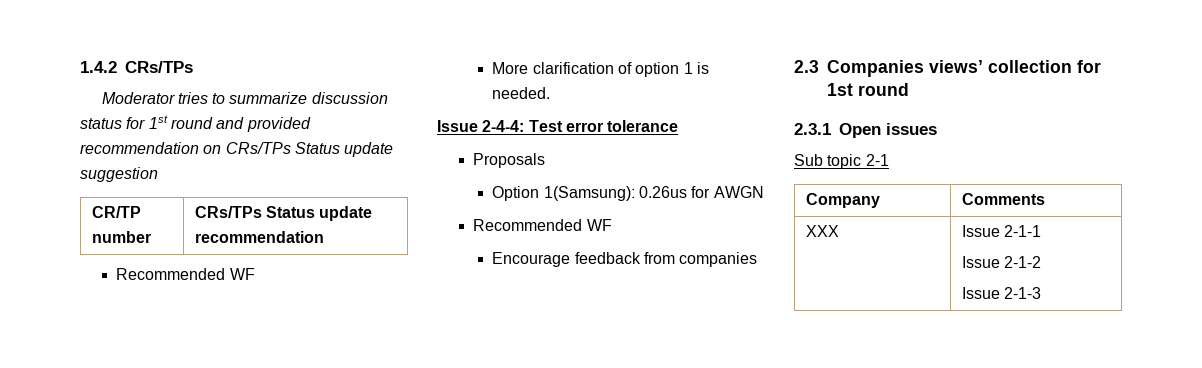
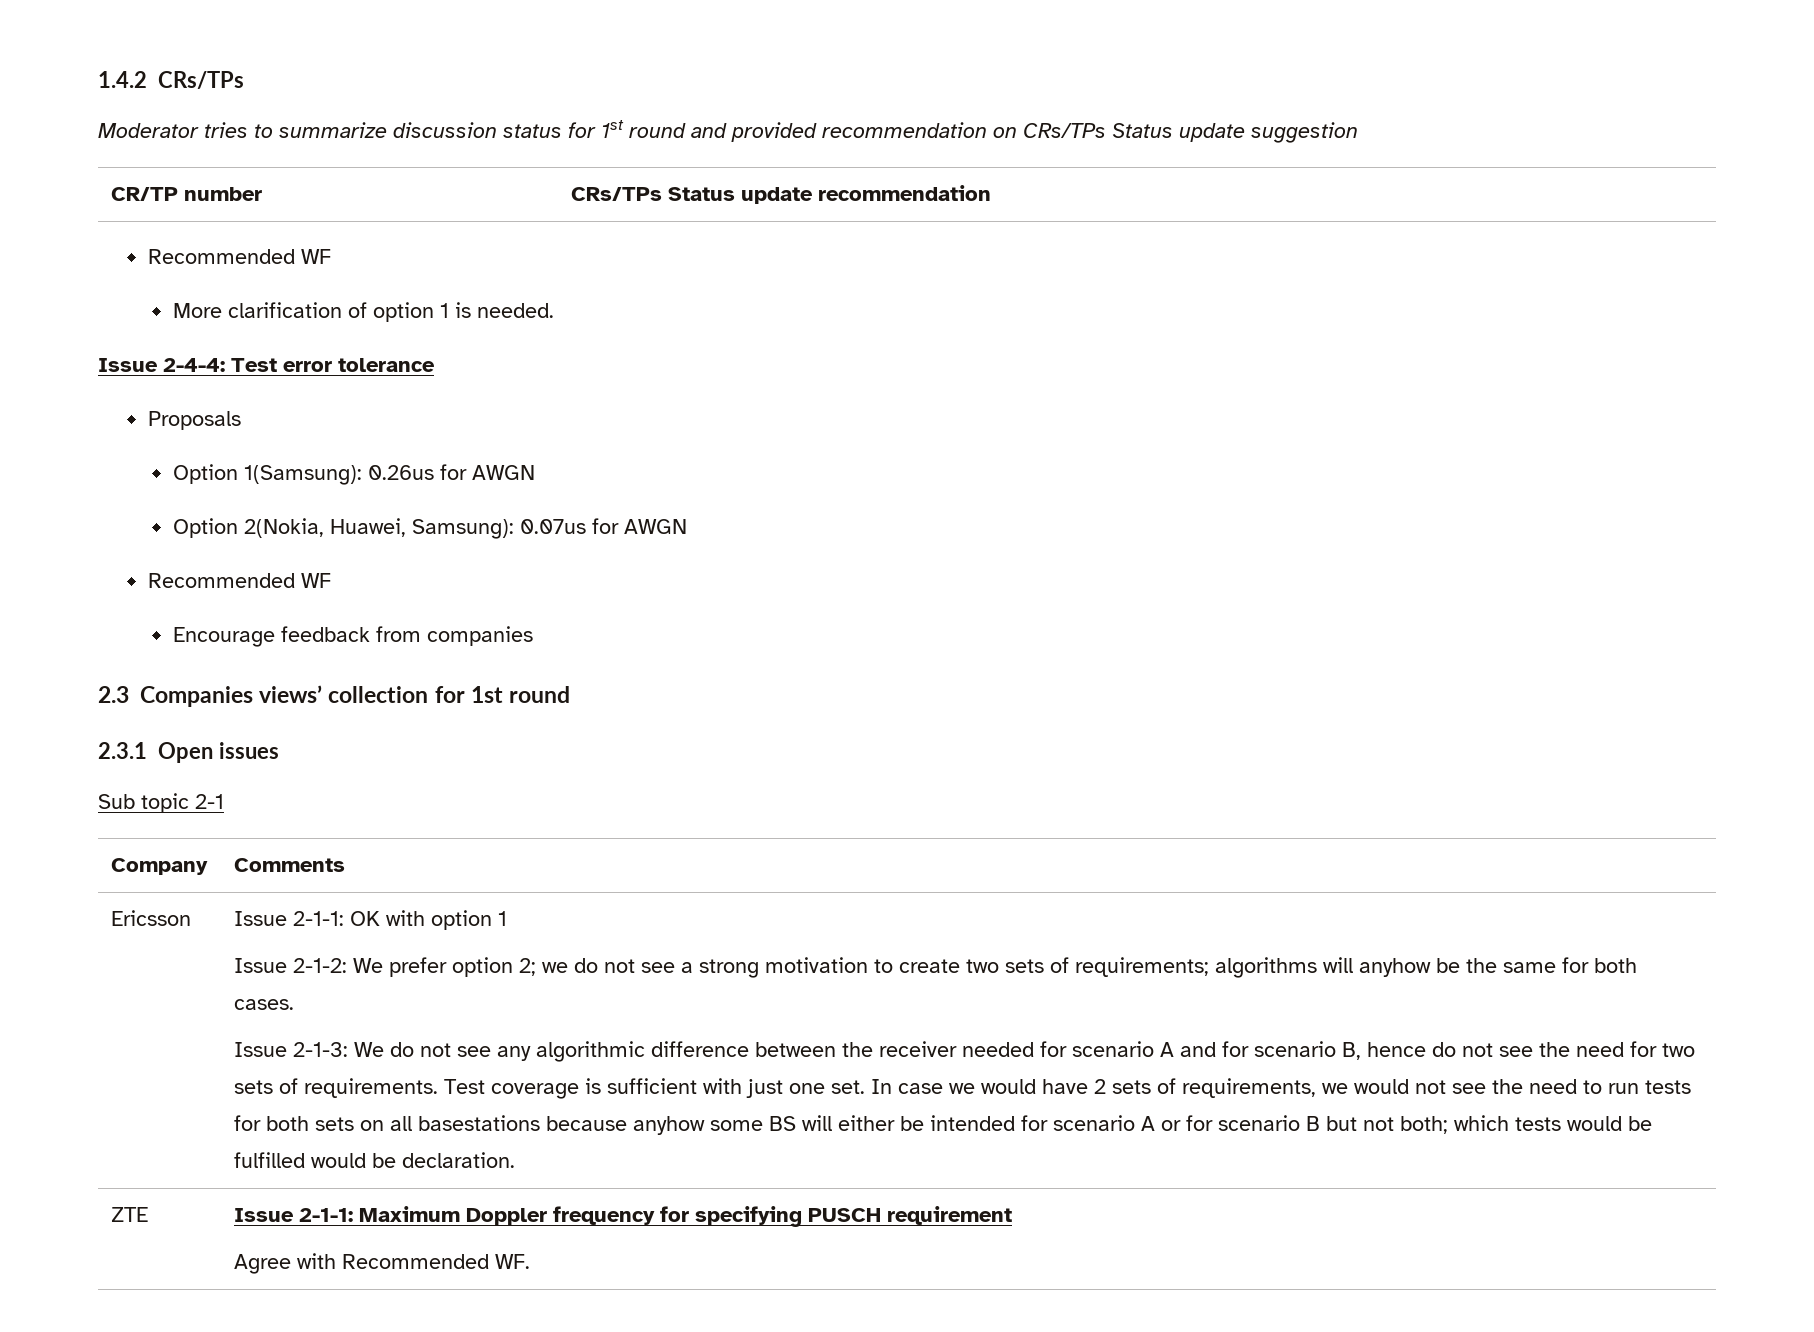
+ Option 2(Nokia, Huawei, Samsung): 0.07us for AWGN
- XXX | Issue 2-1-1
- Issue 2-1-2
- Issue 2-1-3
+ Ericsson | Issue 2-1-1: OK with option 1
+ Issue 2-1-2: We prefer option 2; we do not see a strong motivation to create two sets of requirements; algorithms will anyhow be the same for both cases.
+ Issue 2-1-3: We do not see any algorithmic difference between the receiver needed for scenario A and for scenario B, hence do not see the need for two sets of requirements. Test coverage is sufficient with just one set. In case we would have 2 sets of requirements, we would not see the need to run tests for both sets on all basestations because anyhow some BS will either be intended for scenario A or for scenario B but not both; which tests would be fulfilled would be declaration.
+ ZTE | Issue 2-1-1: Maximum Doppler frequency for specifying PUSCH requirement
+ Agree with Recommended WF.

